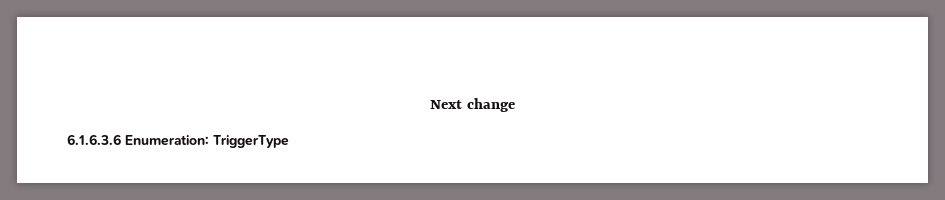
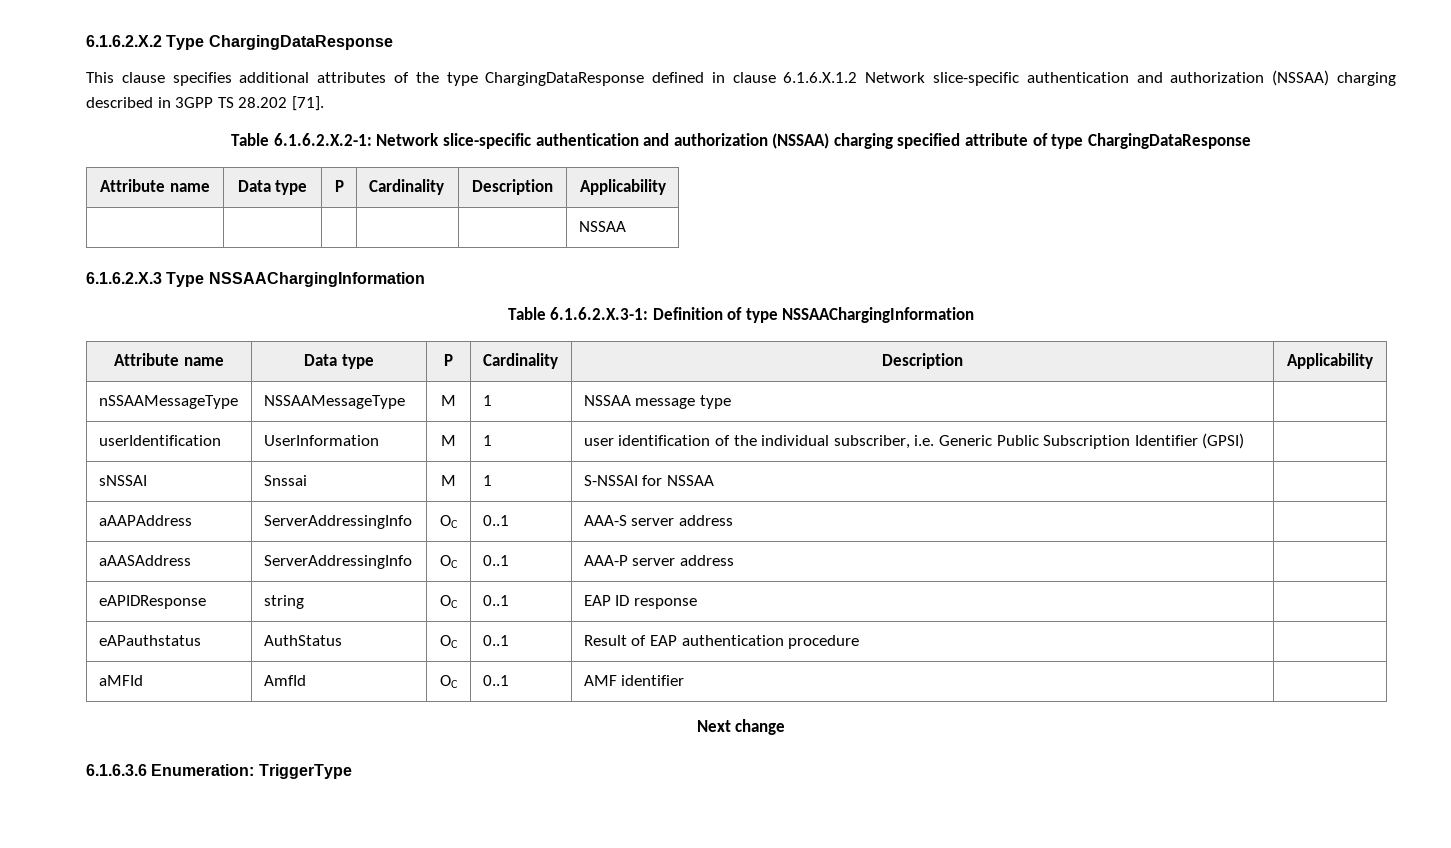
+ 6.1.6.2.X.2 Type ChargingDataResponse
+ This clause specifies additional attributes of the type ChargingDataResponse defined in clause 6.1.6.X.1.2 Network slice-specific authentication and authorization (NSSAA) charging described in 3GPP TS 28.202 [71].
+ Table 6.1.6.2.X.2-1: Network slice-specific authentication and authorization (NSSAA) charging specified attribute of type ChargingDataResponse
+ Attribute name | Data type | P | Cardinality | Description | Applicability
+ | | | | | NSSAA
+ 6.1.6.2.X.3 Type NSSAAChargingInformation
+ Table 6.1.6.2.X.3-1: Definition of type NSSAAChargingInformation
+ Attribute name | Data type | P | Cardinality | Description | Applicability
+ nSSAAMessageType | NSSAAMessageType | M | 1 | NSSAA message type |
+ userIdentification | UserInformation | M | 1 | user identification of the individual subscriber, i.e. Generic Public Subscription Identifier (GPSI) |
+ sNSSAI | Snssai | M | 1 | S-NSSAI for NSSAA |
+ aAAPAddress | ServerAddressingInfo | OC | 0..1 | AAA-S server address |
+ aAASAddress | ServerAddressingInfo | OC | 0..1 | AAA-P server address |
+ eAPIDResponse | string | OC | 0..1 | EAP ID response |
+ eAPauthstatus | AuthStatus | OC | 0..1 | Result of EAP authentication procedure |
+ aMFId | AmfId | OC | 0..1 | AMF identifier |

